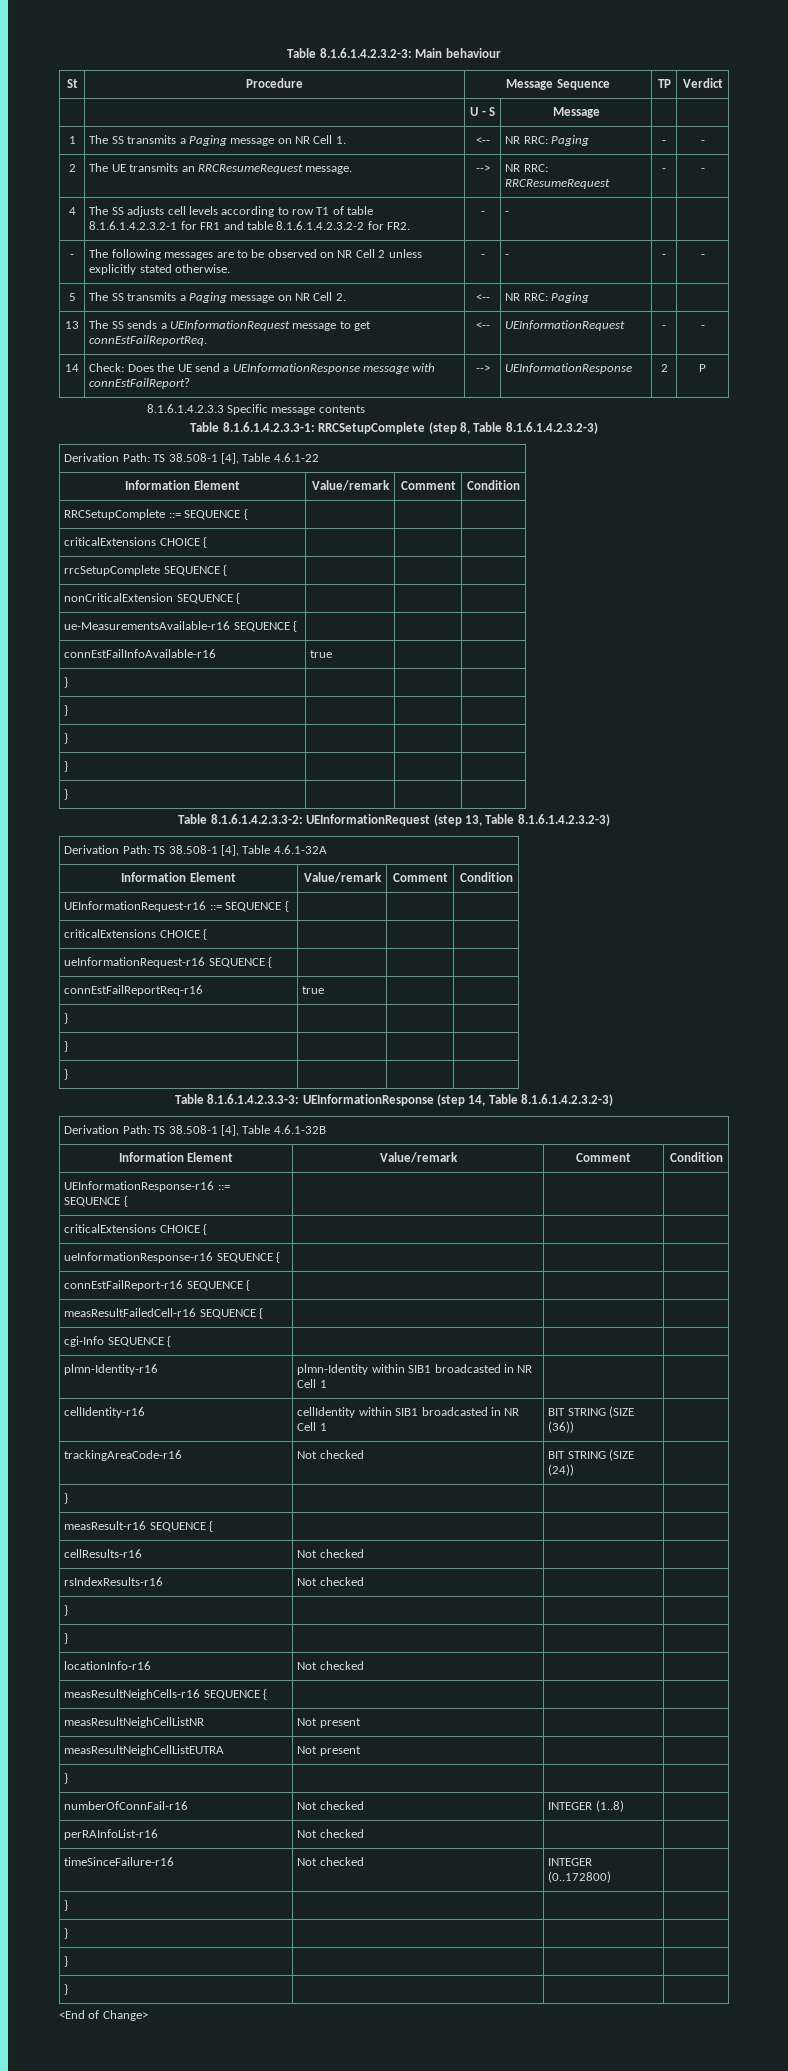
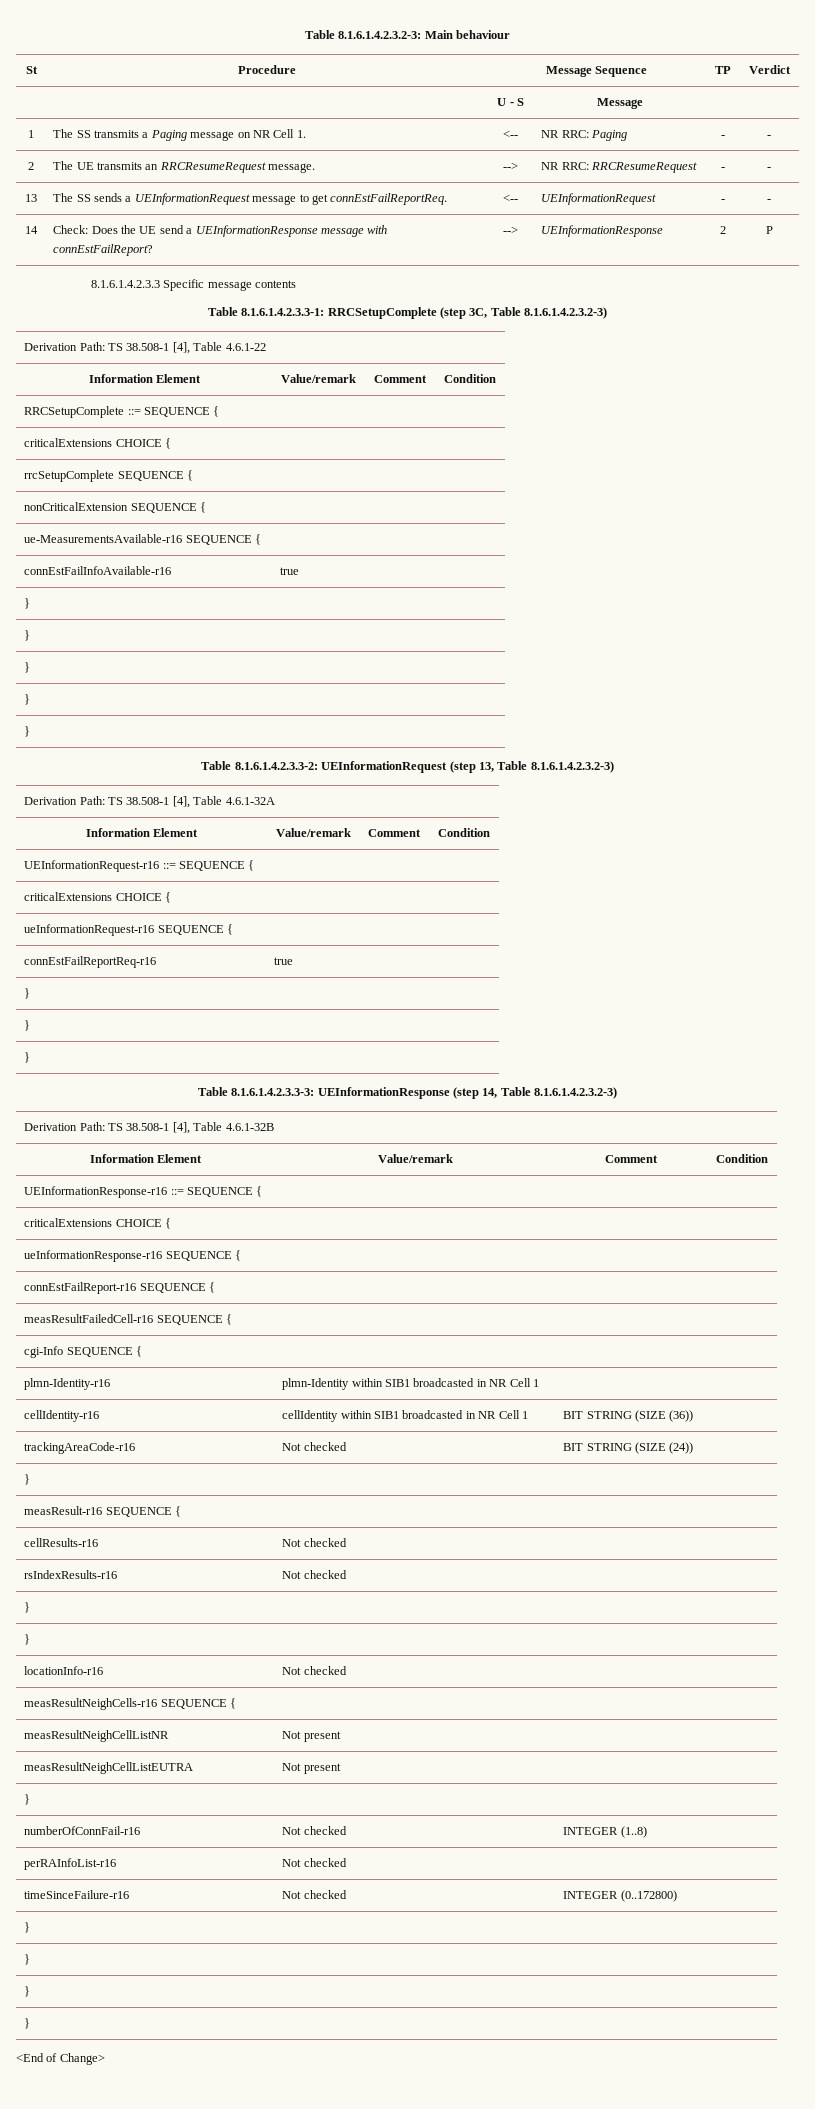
- 4 | The SS adjusts cell levels according to row T1 of table 8.1.6.1.4.2.3.2-1 for FR1 and table 8.1.6.1.4.2.3.2-2 for FR2. | - | - | |
- - | The following messages are to be observed on NR Cell 2 unless explicitly stated otherwise. | - | - | - | -
- 5 | The SS transmits a Paging message on NR Cell 2. | <-- | NR RRC: Paging | |
- Table 8.1.6.1.4.2.3.3-1: RRCSetupComplete (step 8, Table 8.1.6.1.4.2.3.2-3)
+ Table 8.1.6.1.4.2.3.3-1: RRCSetupComplete (step 3C, Table 8.1.6.1.4.2.3.2-3)

